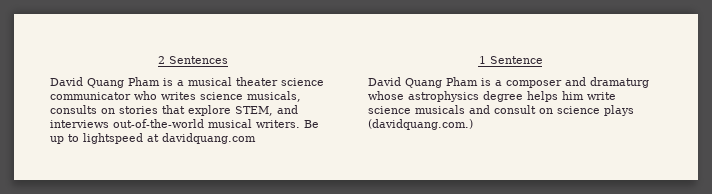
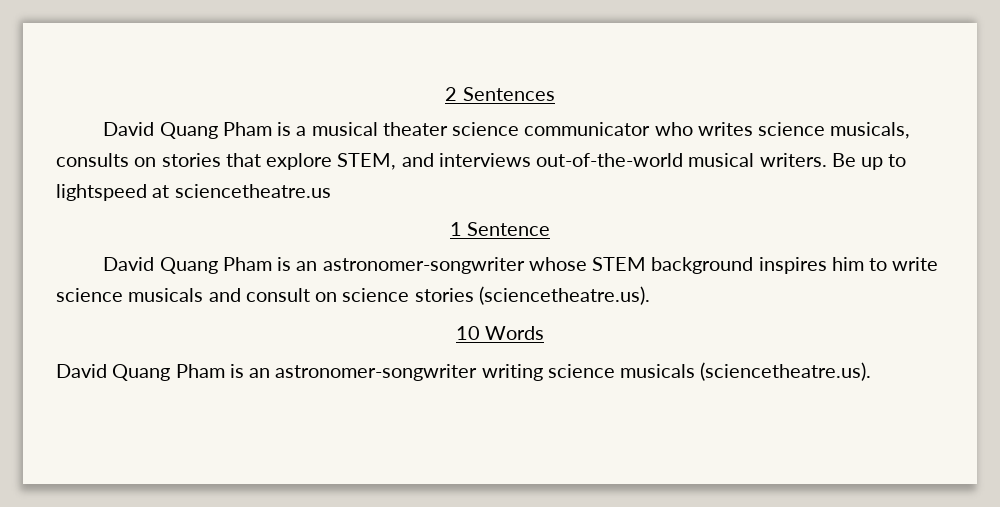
- Be up to lightspeed at davidquang.com
+ Be up to lightspeed at sciencetheatre.us
- David Quang Pham is a composer and dramaturg whose astrophysics degree helps him write science musicals and consult on science plays (davidquang.com.)
+ David Quang Pham is an astronomer-songwriter whose STEM background inspires him to write science musicals and consult on science stories (sciencetheatre.us).
+ 10 Words
+ David Quang Pham is an astronomer-songwriter writing science musicals (sciencetheatre.us).

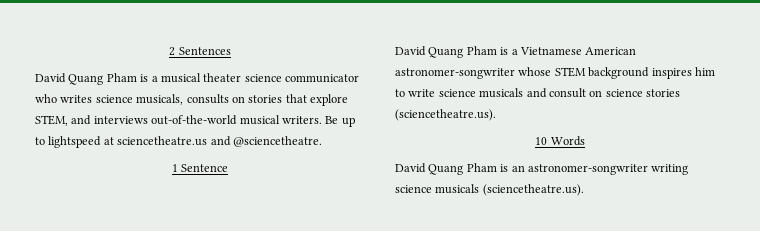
- Be up to lightspeed at sciencetheatre.us
+ Be up to lightspeed at sciencetheatre.us and @sciencetheatre.
- David Quang Pham is an astronomer-songwriter whose STEM background inspires him to write science musicals and consult on science stories (sciencetheatre.us).
+ David Quang Pham is a Vietnamese American astronomer-songwriter whose STEM background inspires him to write science musicals and consult on science stories (sciencetheatre.us).

